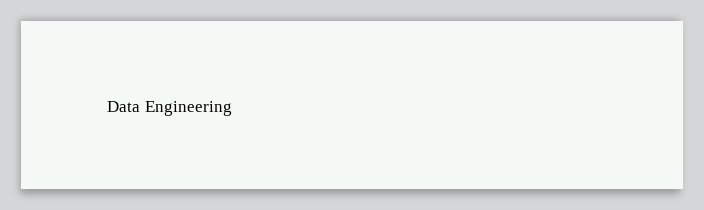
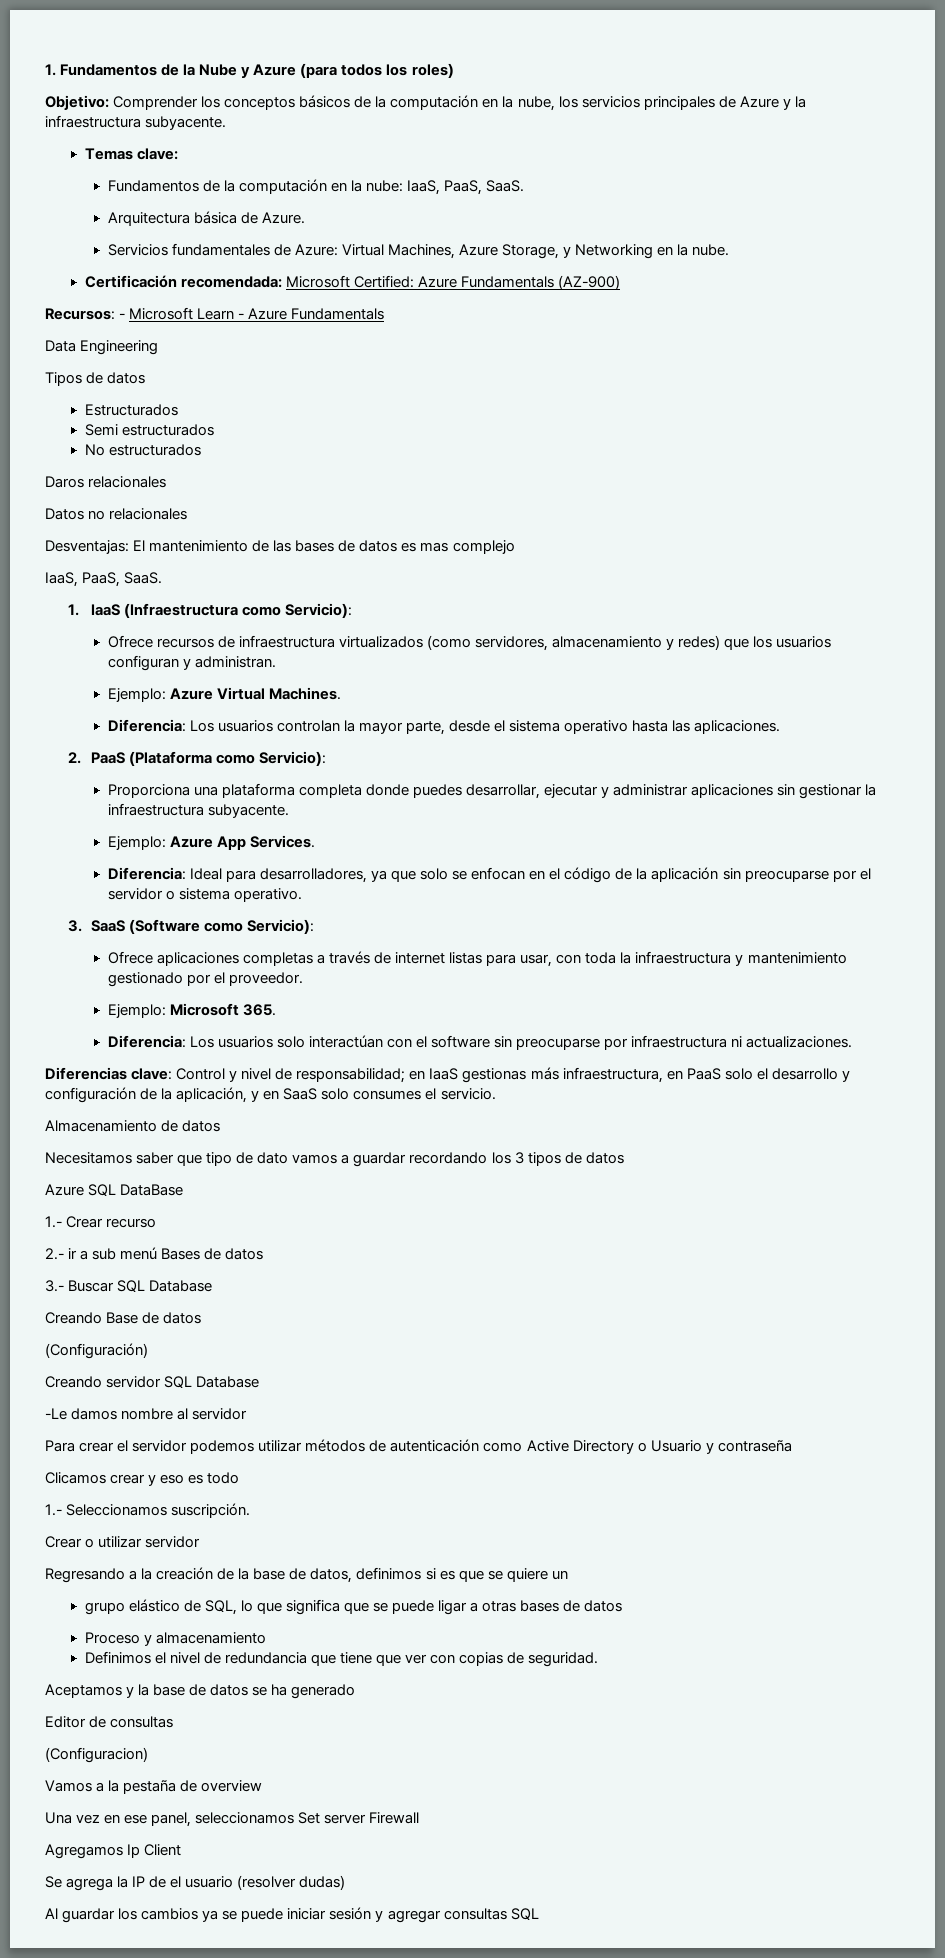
+ 1. Fundamentos de la Nube y Azure (para todos los roles)
+ Objetivo: Comprender los conceptos básicos de la computación en la nube, los servicios principales de Azure y la infraestructura subyacente.
+ Temas clave:
+ Fundamentos de la computación en la nube: IaaS, PaaS, SaaS.
+ Arquitectura básica de Azure.
+ Servicios fundamentales de Azure: Virtual Machines, Azure Storage, y Networking en la nube.
+ Certificación recomendada: Microsoft Certified: Azure Fundamentals (AZ-900)
+ Recursos: - Microsoft Learn - Azure Fundamentals
  Data Engineering
+ Tipos de datos
+ Estructurados
+ Semi estructurados
+ No estructurados
+ Daros relacionales
+ Datos no relacionales
+ Desventajas: El mantenimiento de las bases de datos es mas complejo
+ IaaS, PaaS, SaaS.
+ 1. IaaS (Infraestructura como Servicio):
+ Ofrece recursos de infraestructura virtualizados (como servidores, almacenamiento y redes) que los usuarios configuran y administran.
+ Ejemplo: Azure Virtual Machines.
+ Diferencia: Los usuarios controlan la mayor parte, desde el sistema operativo hasta las aplicaciones.
+ 2. PaaS (Plataforma como Servicio):
+ Proporciona una plataforma completa donde puedes desarrollar, ejecutar y administrar aplicaciones sin gestionar la infraestructura subyacente.
+ Ejemplo: Azure App Services.
+ Diferencia: Ideal para desarrolladores, ya que solo se enfocan en el código de la aplicación sin preocuparse por el servidor o sistema operativo.
+ 3. SaaS (Software como Servicio):
+ Ofrece aplicaciones completas a través de internet listas para usar, con toda la infraestructura y mantenimiento gestionado por el proveedor.
+ Ejemplo: Microsoft 365.
+ Diferencia: Los usuarios solo interactúan con el software sin preocuparse por infraestructura ni actualizaciones.
+ Diferencias clave: Control y nivel de responsabilidad; en IaaS gestionas más infraestructura, en PaaS solo el desarrollo y configuración de la aplicación, y en SaaS solo consumes el servicio.
+ Almacenamiento de datos
+ Necesitamos saber que tipo de dato vamos a guardar recordando los 3 tipos de datos
+ Azure SQL DataBase
+ 1.- Crear recurso
+ 2.- ir a sub menú Bases de datos
+ 3.- Buscar SQL Database
+ Creando Base de datos
+ (Configuración)
+ Creando servidor SQL Database
+ -Le damos nombre al servidor
+ Para crear el servidor podemos utilizar métodos de autenticación como Active Directory o Usuario y contraseña
+ Clicamos crear y eso es todo
+ 1.- Seleccionamos suscripción.
+ Crear o utilizar servidor
+ Regresando a la creación de la base de datos, definimos si es que se quiere un
+ grupo elástico de SQL, lo que significa que se puede ligar a otras bases de datos
+ Proceso y almacenamiento
+ Definimos el nivel de redundancia que tiene que ver con copias de seguridad.
+ Aceptamos y la base de datos se ha generado
+ Editor de consultas
+ (Configuracion)
+ Vamos a la pestaña de overview
+ Una vez en ese panel, seleccionamos Set server Firewall
+ Agregamos Ip Client
+ Se agrega la IP de el usuario (resolver dudas)
+ Al guardar los cambios ya se puede iniciar sesión y agregar consultas SQL

